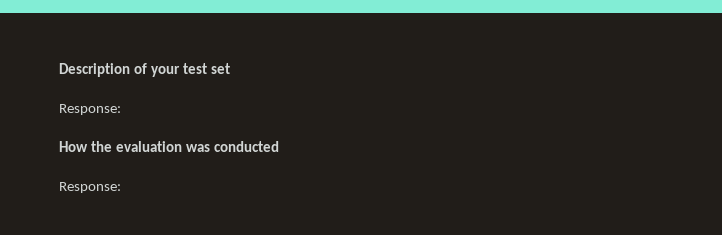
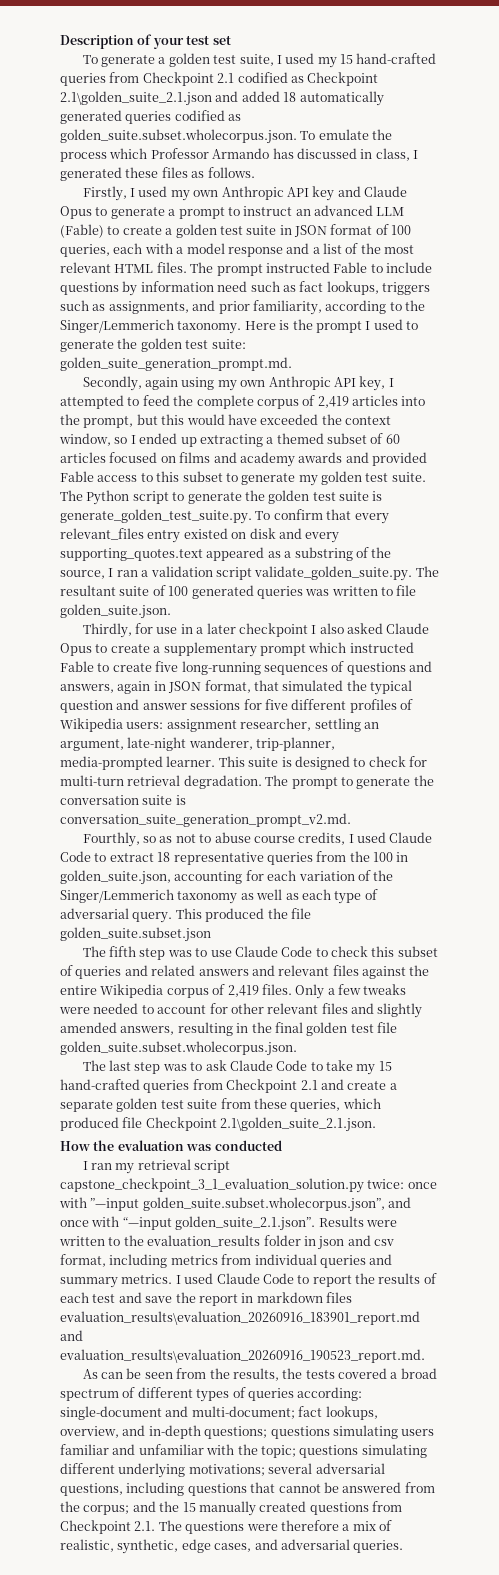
  Description of your test set
- Response:
+ To generate a golden test suite, I used my 15 hand-crafted queries from Checkpoint 2.1 codified as Checkpoint 2.1\golden_suite_2.1.json and added 18 automatically generated queries codified as golden_suite.subset.wholecorpus.json. To emulate the process which Professor Armando has discussed in class, I generated these files as follows.
+ Firstly, I used my own Anthropic API key and Claude Opus to generate a prompt to instruct an advanced LLM (Fable) to create a golden test suite in JSON format of 100 queries, each with a model response and a list of the most relevant HTML files. The prompt instructed Fable to include questions by information need such as fact lookups, triggers such as assignments, and prior familiarity, according to the Singer/Lemmerich taxonomy. Here is the prompt I used to generate the golden test suite: golden_suite_generation_prompt.md.
+ Secondly, again using my own Anthropic API key, I attempted to feed the complete corpus of 2,419 articles into the prompt, but this would have exceeded the context window, so I ended up extracting a themed subset of 60 articles focused on films and academy awards and provided Fable access to this subset to generate my golden test suite. The Python script to generate the golden test suite is generate_golden_test_suite.py. To confirm that every relevant_files entry existed on disk and every supporting_quotes.text appeared as a substring of the source, I ran a validation script validate_golden_suite.py. The resultant suite of 100 generated queries was written to file golden_suite.json.
+ Thirdly, for use in a later checkpoint I also asked Claude Opus to create a supplementary prompt which instructed Fable to create five long-running sequences of questions and answers, again in JSON format, that simulated the typical question and answer sessions for five different profiles of Wikipedia users: assignment researcher, settling an argument, late-night wanderer, trip-planner, media-prompted learner. This suite is designed to check for multi-turn retrieval degradation. The prompt to generate the conversation suite is conversation_suite_generation_prompt_v2.md.
+ Fourthly, so as not to abuse course credits, I used Claude Code to extract 18 representative queries from the 100 in golden_suite.json, accounting for each variation of the Singer/Lemmerich taxonomy as well as each type of adversarial query. This produced the file golden_suite.subset.json
+ The fifth step was to use Claude Code to check this subset of queries and related answers and relevant files against the entire Wikipedia corpus of 2,419 files. Only a few tweaks were needed to account for other relevant files and slightly amended answers, resulting in the final golden test file golden_suite.subset.wholecorpus.json.
+ The last step was to ask Claude Code to take my 15 hand-crafted queries from Checkpoint 2.1 and create a separate golden test suite from these queries, which produced file Checkpoint 2.1\golden_suite_2.1.json.
  How the evaluation was conducted
- Response:
+ I ran my retrieval script capstone_checkpoint_3_1_evaluation_solution.py twice: once with ”—input golden_suite.subset.wholecorpus.json”, and once with “—input golden_suite_2.1.json”. Results were written to the evaluation_results folder in json and csv format, including metrics from individual queries and summary metrics. I used Claude Code to report the results of each test and save the report in markdown files evaluation_results\evaluation_20260916_183901_report.md and evaluation_results\evaluation_20260916_190523_report.md.
+ As can be seen from the results, the tests covered a broad spectrum of different types of queries according: single-document and multi-document; fact lookups, overview, and in-depth questions; questions simulating users familiar and unfamiliar with the topic; questions simulating different underlying motivations; several adversarial questions, including questions that cannot be answered from the corpus; and the 15 manually created questions from Checkpoint 2.1. The questions were therefore a mix of realistic, synthetic, edge cases, and adversarial queries.

